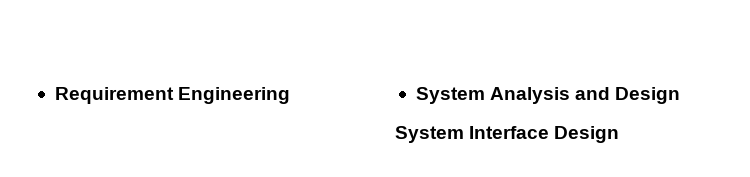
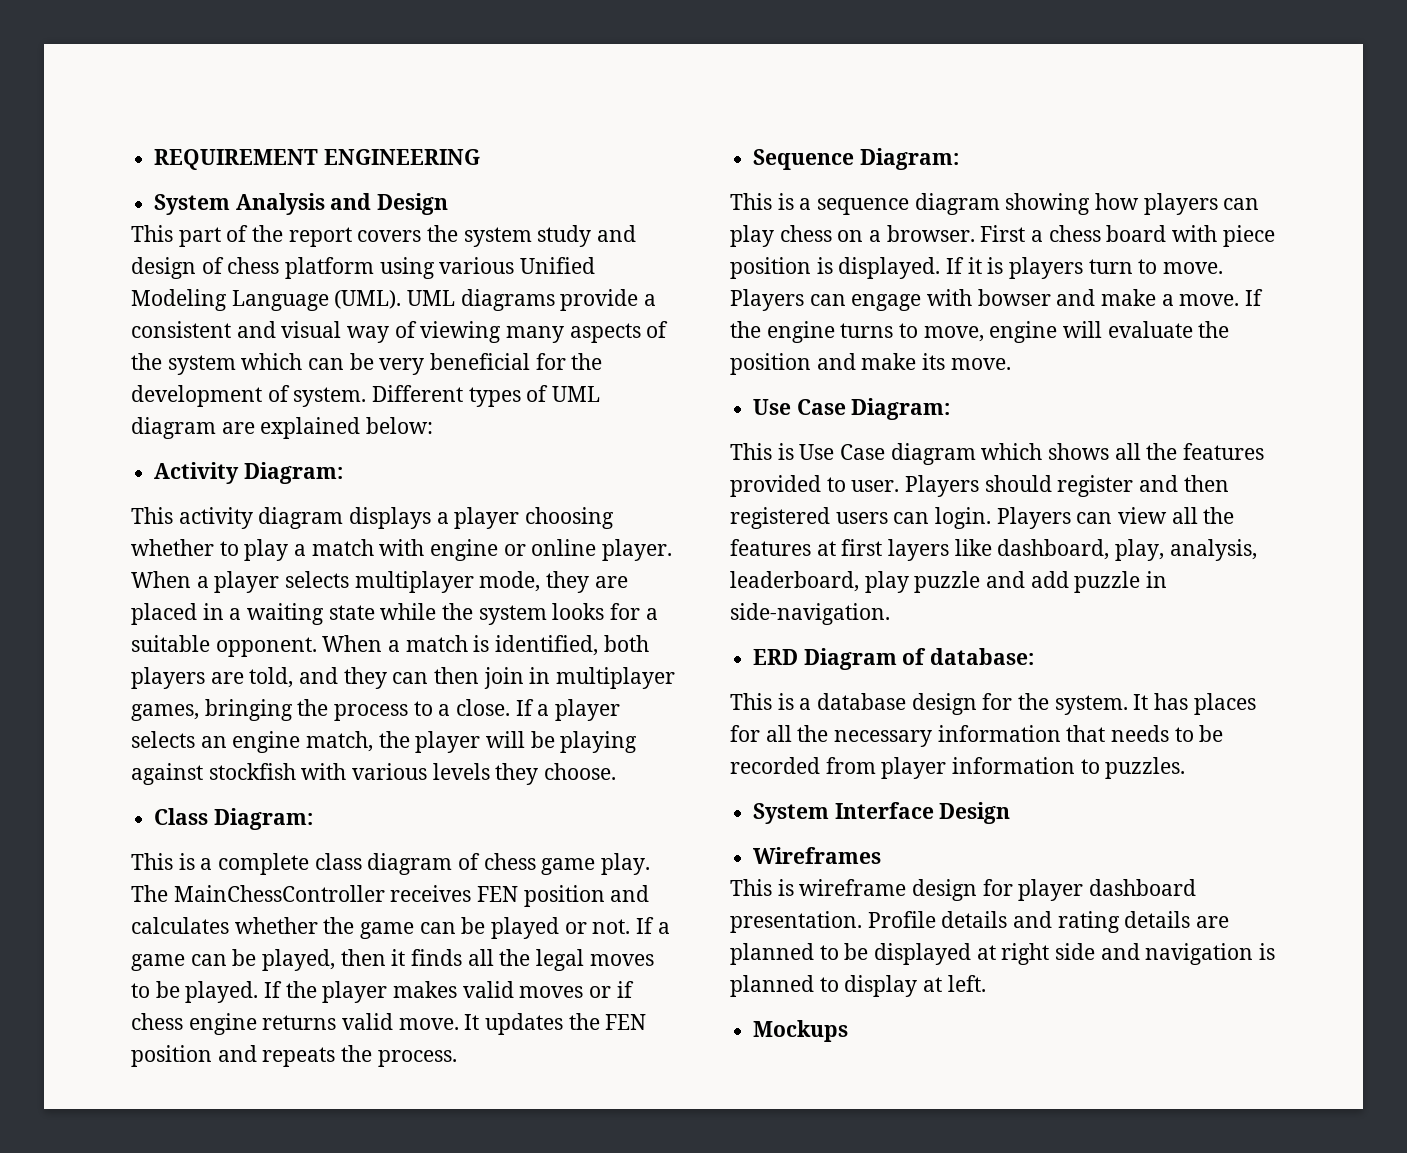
- Requirement Engineering
+ REQUIREMENT ENGINEERING
+ This part of the report covers the system study and design of chess platform using various Unified Modeling Language (UML). UML diagrams provide a consistent and visual way of viewing many aspects of the system which can be very beneficial for the development of system. Different types of UML diagram are explained below:
+ Activity Diagram:
+ This activity diagram displays a player choosing whether to play a match with engine or online player. When a player selects multiplayer mode, they are placed in a waiting state while the system looks for a suitable opponent. When a match is identified, both players are told, and they can then join in multiplayer games, bringing the process to a close. If a player selects an engine match, the player will be playing against stockfish with various levels they choose.
+ Class Diagram:
+ This is a complete class diagram of chess game play. The MainChessController receives FEN position and calculates whether the game can be played or not. If a game can be played, then it finds all the legal moves to be played. If the player makes valid moves or if chess engine returns valid move. It updates the FEN position and repeats the process.
+ Sequence Diagram:
+ This is a sequence diagram showing how players can play chess on a browser. First a chess board with piece position is displayed. If it is players turn to move. Players can engage with bowser and make a move. If the engine turns to move, engine will evaluate the position and make its move.
+ Use Case Diagram:
+ This is Use Case diagram which shows all the features provided to user. Players should register and then registered users can login. Players can view all the features at first layers like dashboard, play, analysis, leaderboard, play puzzle and add puzzle in side-navigation.
+ ERD Diagram of database:
+ This is a database design for the system. It has places for all the necessary information that needs to be recorded from player information to puzzles.
  System Interface Design
+ Wireframes
+ This is wireframe design for player dashboard presentation. Profile details and rating details are planned to be displayed at right side and navigation is planned to display at left.
+ Mockups

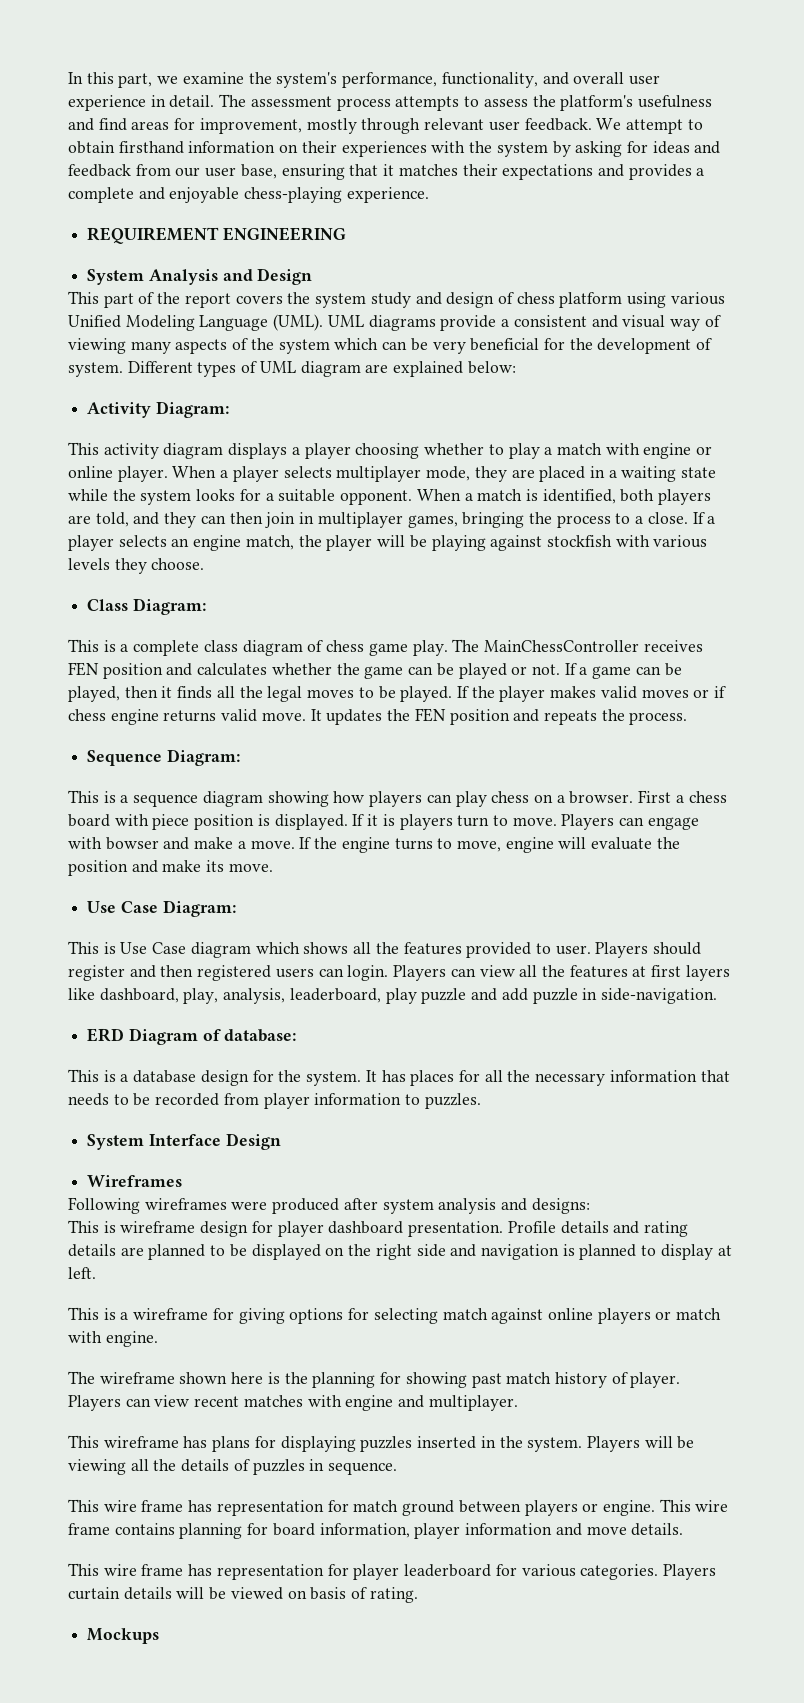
+ In this part, we examine the system's performance, functionality, and overall user experience in detail. The assessment process attempts to assess the platform's usefulness and find areas for improvement, mostly through relevant user feedback. We attempt to obtain firsthand information on their experiences with the system by asking for ideas and feedback from our user base, ensuring that it matches their expectations and provides a complete and enjoyable chess-playing experience.
+ Following wireframes were produced after system analysis and designs:
- Profile details and rating details are planned to be displayed at right side and navigation is planned to display at left.
+ Profile details and rating details are planned to be displayed on the right side and navigation is planned to display at left.
+ This is a wireframe for giving options for selecting match against online players or match with engine.
+ The wireframe shown here is the planning for showing past match history of player. Players can view recent matches with engine and multiplayer.
+ This wireframe has plans for displaying puzzles inserted in the system. Players will be viewing all the details of puzzles in sequence.
+ This wire frame has representation for match ground between players or engine. This wire frame contains planning for board information, player information and move details.
+ This wire frame has representation for player leaderboard for various categories. Players curtain details will be viewed on basis of rating.

